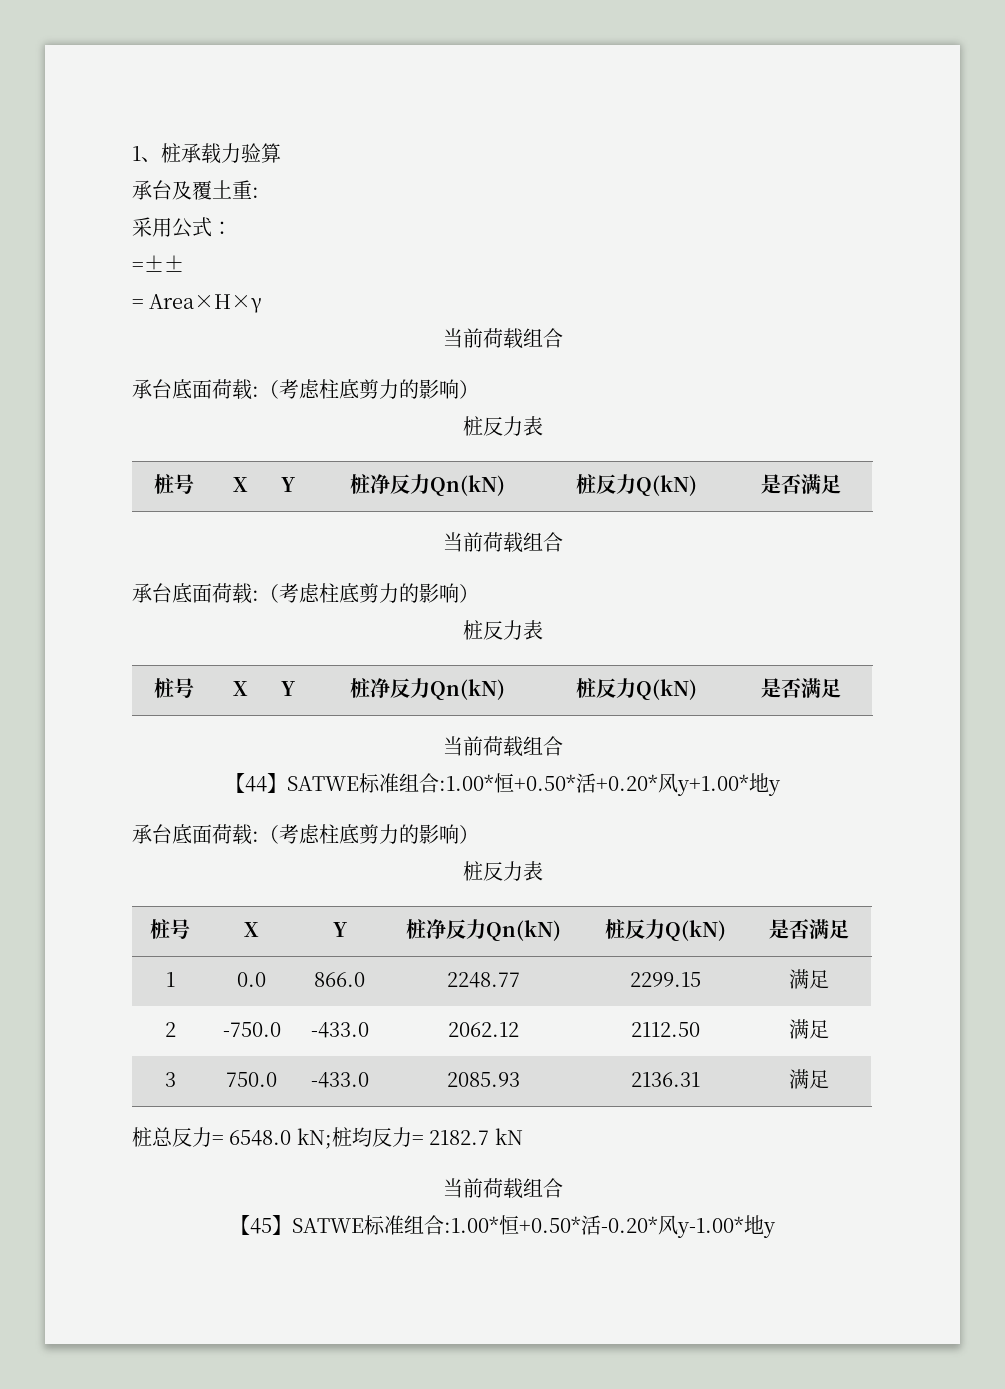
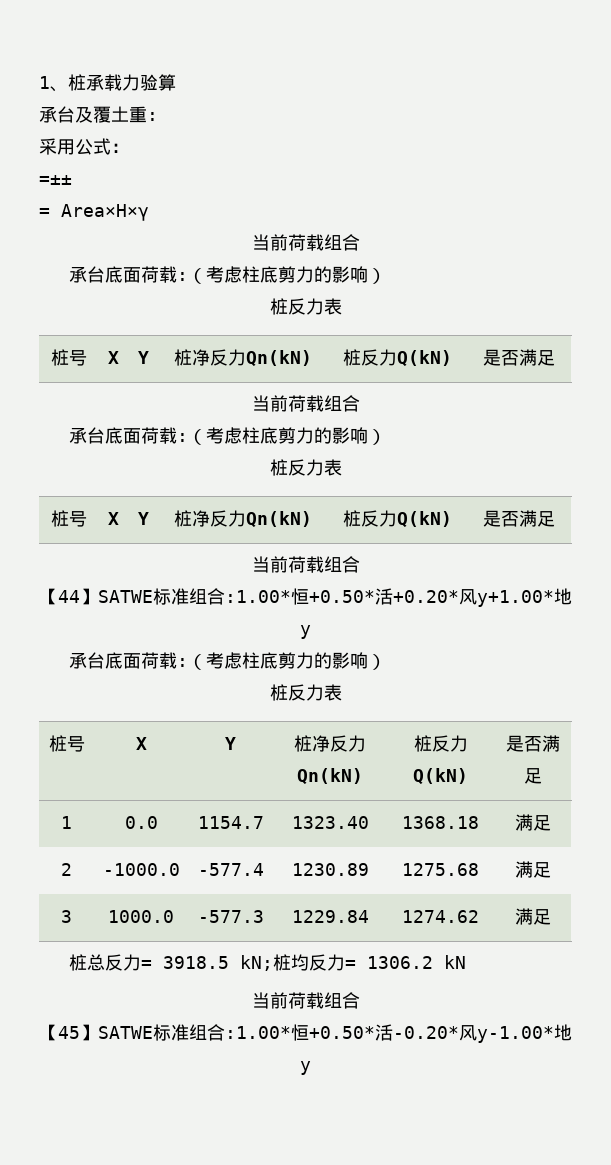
- 1 | 0.0 | 866.0 | 2248.77 | 2299.15 | 满足
+ 1 | 0.0 | 1154.7 | 1323.40 | 1368.18 | 满足
- 2 | -750.0 | -433.0 | 2062.12 | 2112.50 | 满足
- 3 | 750.0 | -433.0 | 2085.93 | 2136.31 | 满足
+ 2 | -1000.0 | -577.4 | 1230.89 | 1275.68 | 满足
+ 3 | 1000.0 | -577.3 | 1229.84 | 1274.62 | 满足
- 桩总反力= 6548.0 kN;桩均反力= 2182.7 kN
+ 桩总反力= 3918.5 kN;桩均反力= 1306.2 kN

